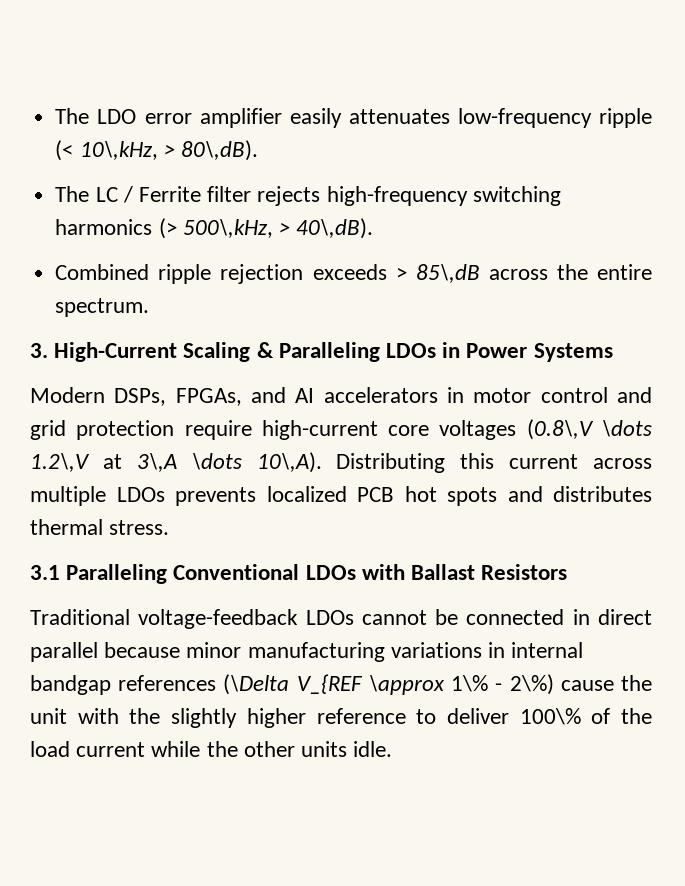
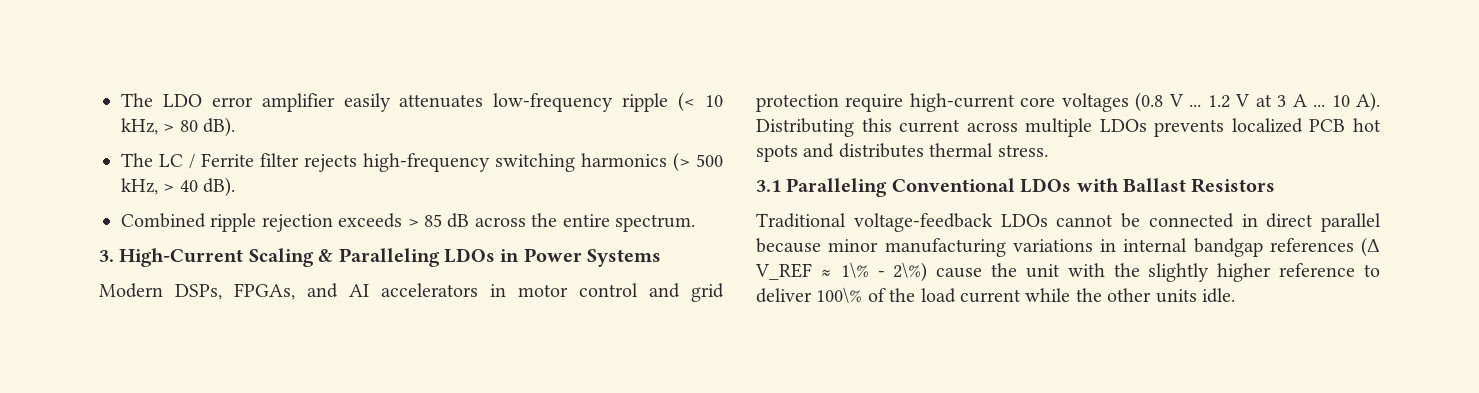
- The LDO error amplifier easily attenuates low-frequency ripple (< 10\,kHz, > 80\,dB).
+ The LDO error amplifier easily attenuates low-frequency ripple (< 10 kHz, > 80 dB).
- The LC / Ferrite filter rejects high-frequency switching harmonics (> 500\,kHz, > 40\,dB).
+ The LC / Ferrite filter rejects high-frequency switching harmonics (> 500 kHz, > 40 dB).
- Combined ripple rejection exceeds > 85\,dB across the entire spectrum.
+ Combined ripple rejection exceeds > 85 dB across the entire spectrum.
- Modern DSPs, FPGAs, and AI accelerators in motor control and grid protection require high-current core voltages (0.8\,V \dots 1.2\,V at 3\,A \dots 10\,A). Distributing this current across multiple LDOs prevents localized PCB hot spots and distributes thermal stress.
+ Modern DSPs, FPGAs, and AI accelerators in motor control and grid protection require high-current core voltages (0.8 V ... 1.2 V at 3 A ... 10 A). Distributing this current across multiple LDOs prevents localized PCB hot spots and distributes thermal stress.
- Traditional voltage-feedback LDOs cannot be connected in direct parallel because minor manufacturing variations in internal bandgap references (\Delta V_{REF \approx 1\% - 2\%) cause the unit with the slightly higher reference to deliver 100\% of the load current while the other units idle.
+ Traditional voltage-feedback LDOs cannot be connected in direct parallel because minor manufacturing variations in internal bandgap references (Δ V_REF ≈ 1\% - 2\%) cause the unit with the slightly higher reference to deliver 100\% of the load current while the other units idle.

